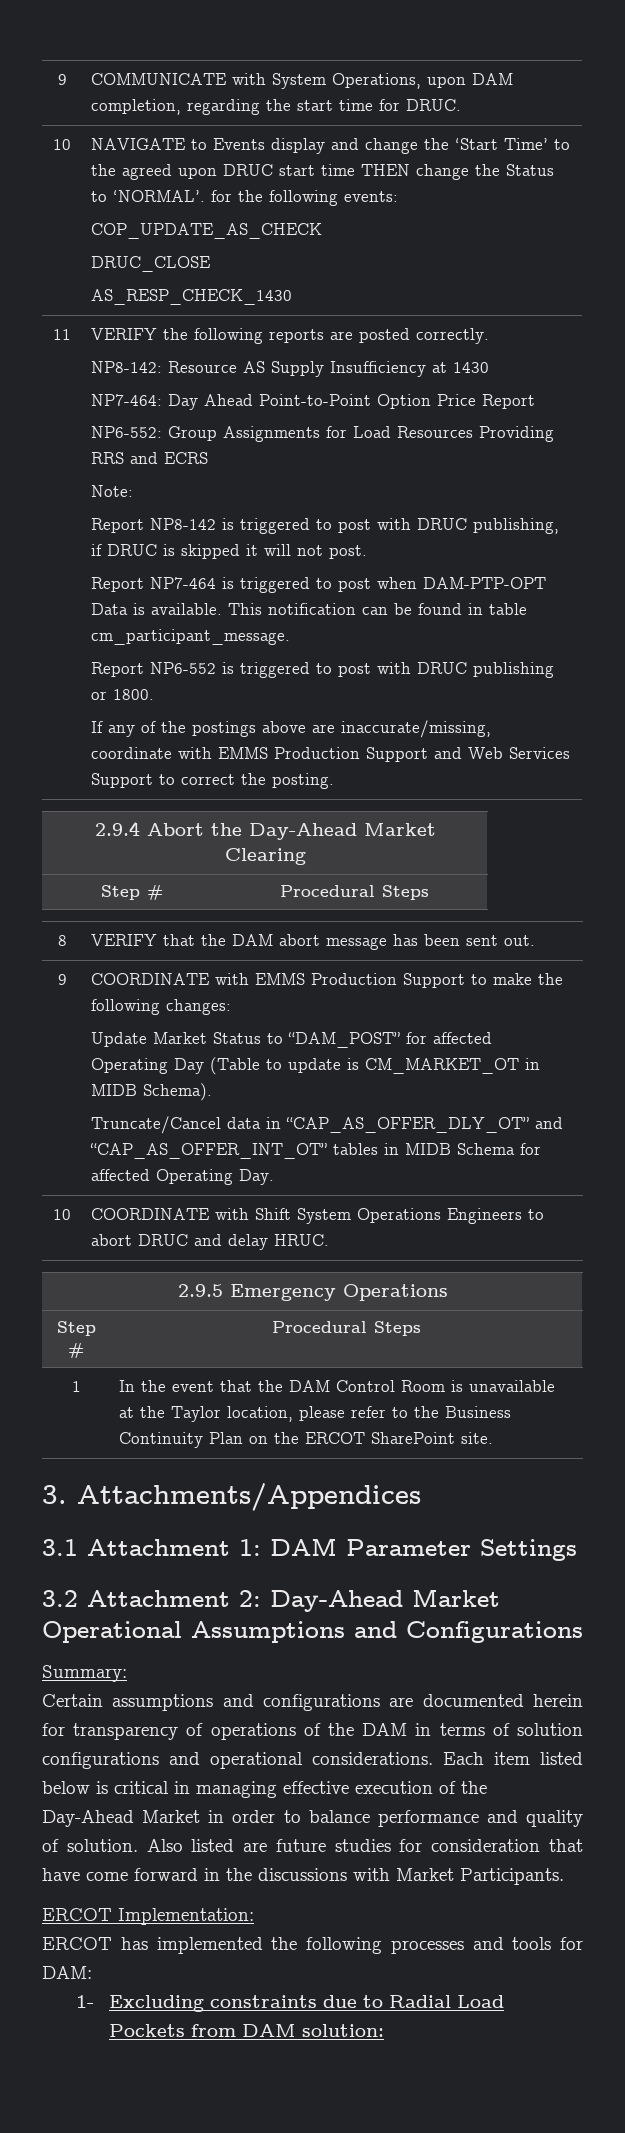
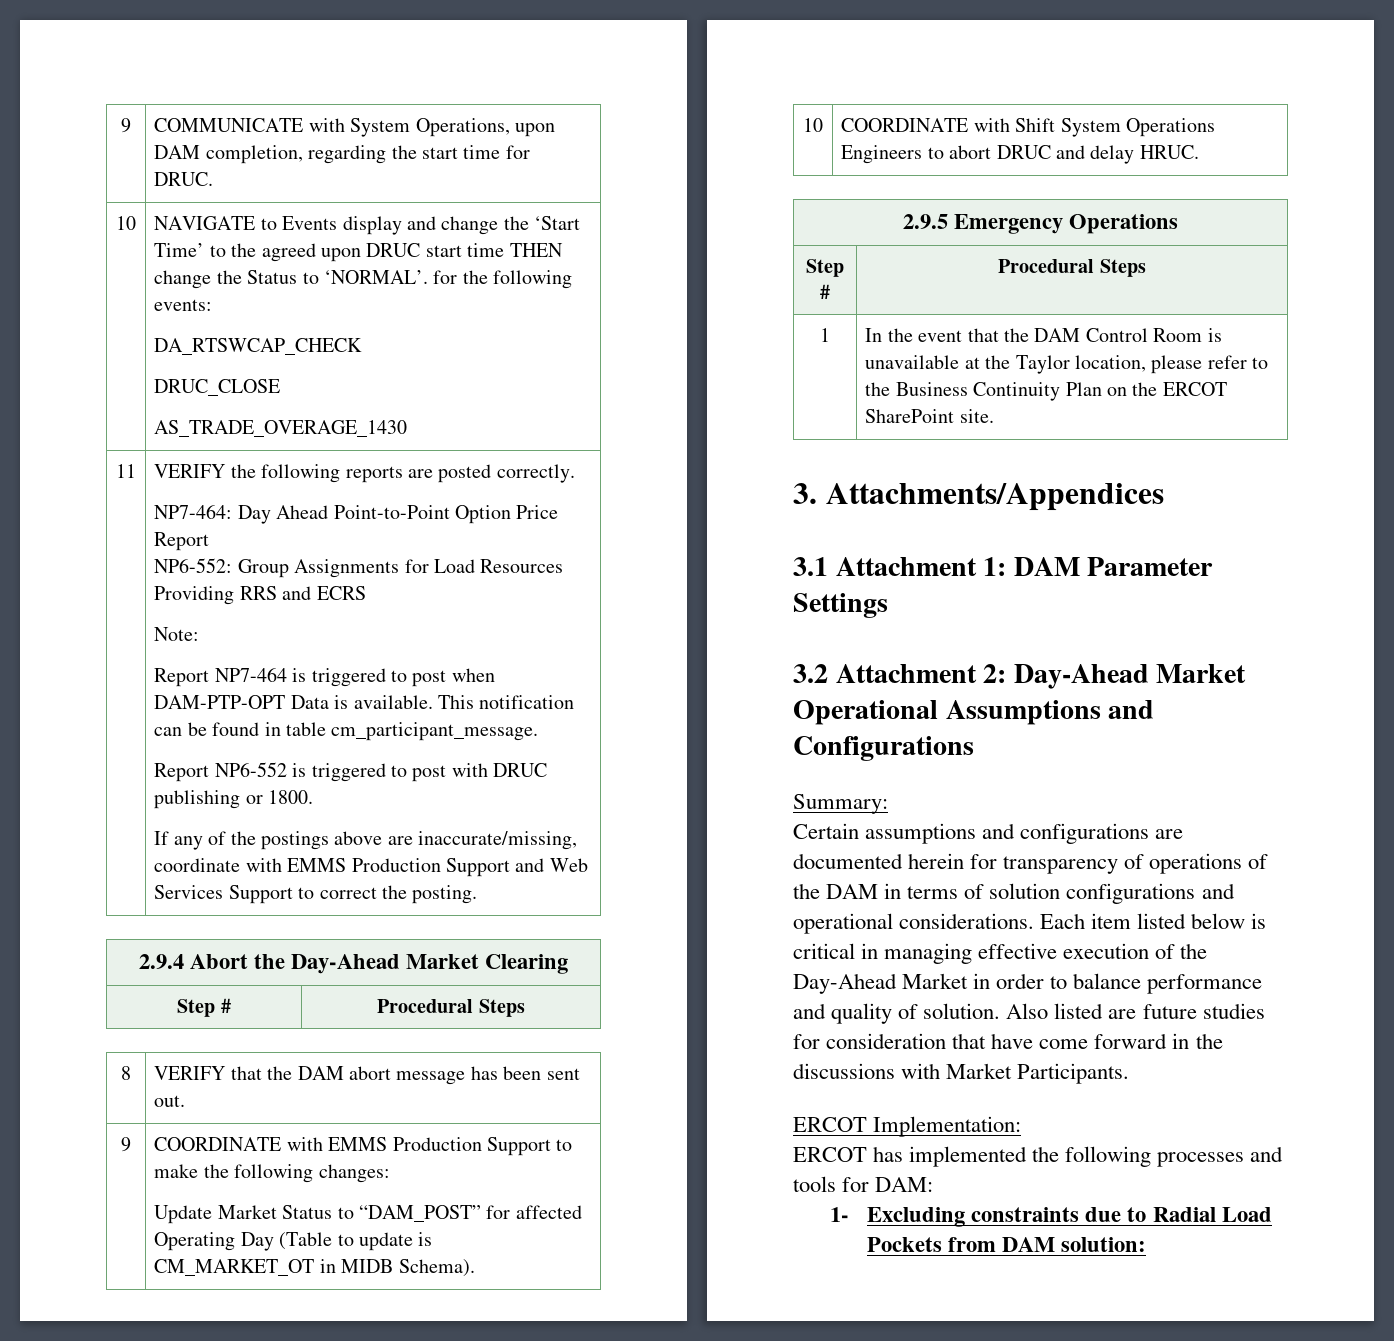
  10 | NAVIGATE to Events display and change the ‘Start Time’ to the agreed upon DRUC start time THEN change the Status to ‘NORMAL’. for the following events:
- COP_UPDATE_AS_CHECK
+ DA_RTSWCAP_CHECK
  DRUC_CLOSE
- AS_RESP_CHECK_1430
+ AS_TRADE_OVERAGE_1430
- NP8-142: Resource AS Supply Insufficiency at 1430
- Report NP8-142 is triggered to post with DRUC publishing, if DRUC is skipped it will not post.
- Truncate/Cancel data in “CAP_AS_OFFER_DLY_OT” and “CAP_AS_OFFER_INT_OT” tables in MIDB Schema for affected Operating Day.

